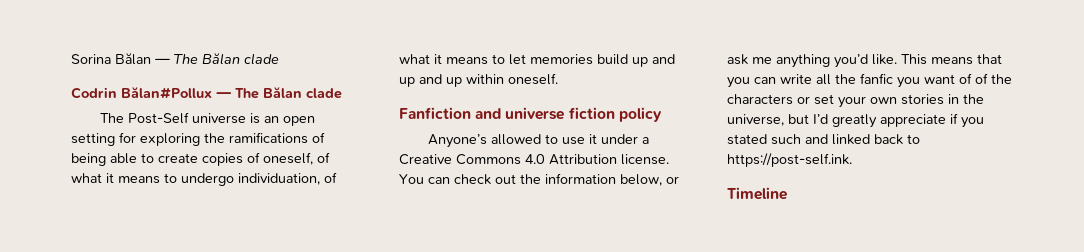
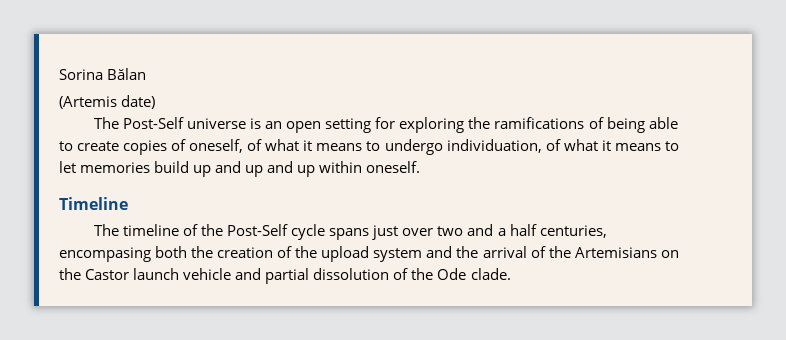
- Sorina Bălan — The Bălan clade
- Codrin Bălan#Pollux — The Bălan clade
+ Sorina Bălan
+ (Artemis date)
- Fanfiction and universe fiction policy
- Anyone’s allowed to use it under a Creative Commons 4.0 Attribution license. You can check out the information below, or ask me anything you’d like. This means that you can write all the fanfic you want of of the characters or set your own stories in the universe, but I’d greatly appreciate if you stated such and linked back to https://post-self.ink.
  Timeline
+ The timeline of the Post-Self cycle spans just over two and a half centuries, encompasing both the creation of the upload system and the arrival of the Artemisians on the Castor launch vehicle and partial dissolution of the Ode clade.

